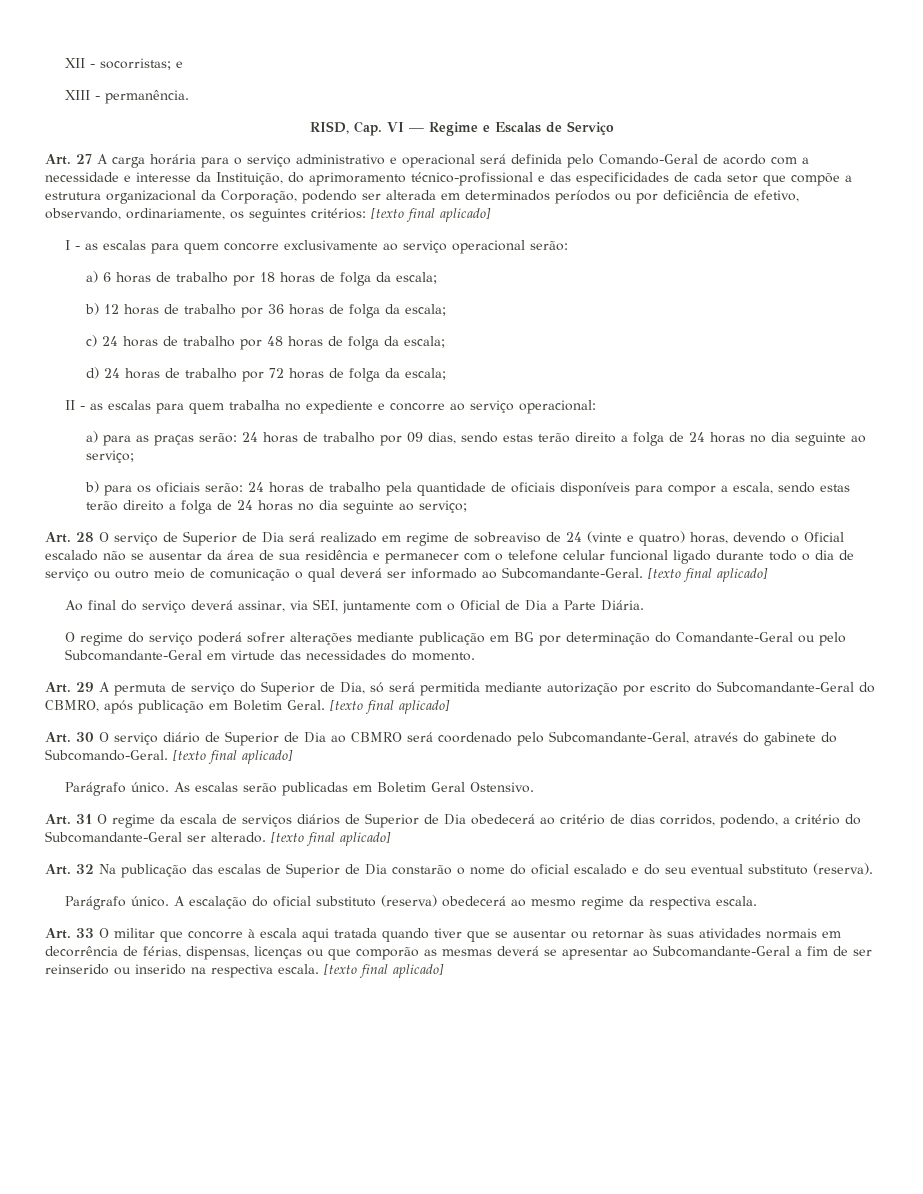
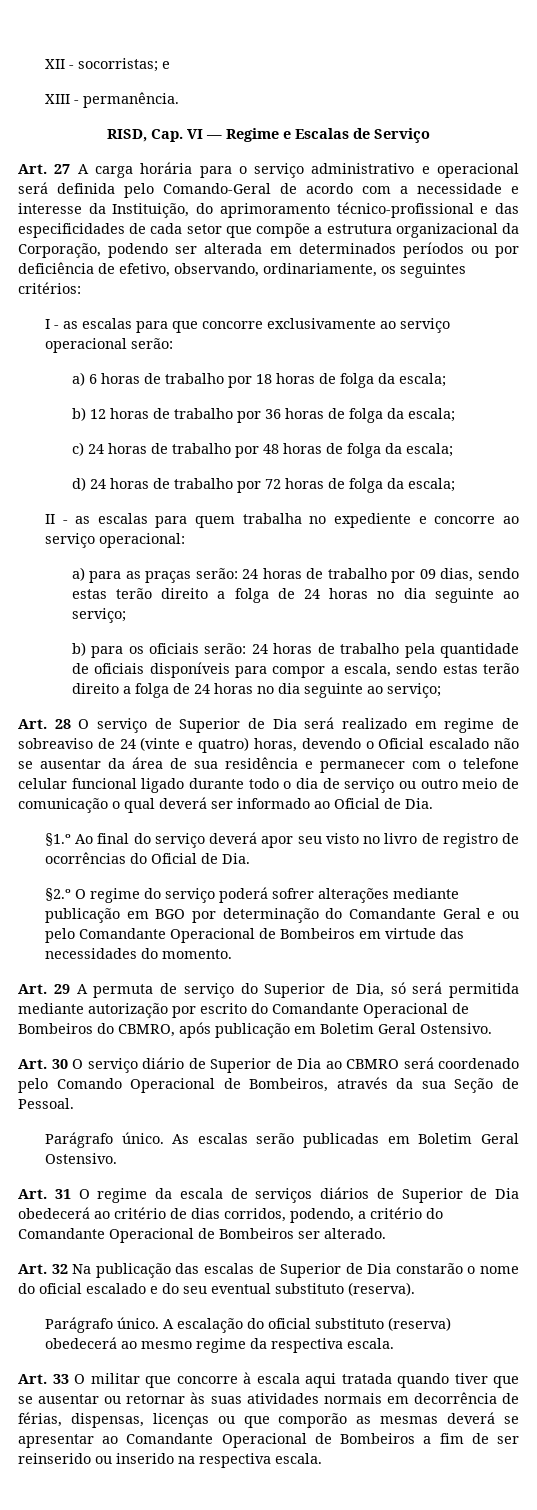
- Art. 27 A carga horária para o serviço administrativo e operacional será definida pelo Comando-Geral de acordo com a necessidade e interesse da Instituição, do aprimoramento técnico-profissional e das especificidades de cada setor que compõe a estrutura organizacional da Corporação, podendo ser alterada em determinados períodos ou por deficiência de efetivo, observando, ordinariamente, os seguintes critérios: [texto final aplicado]
+ Art. 27 A carga horária para o serviço administrativo e operacional será definida pelo Comando-Geral de acordo com a necessidade e interesse da Instituição, do aprimoramento técnico-profissional e das especificidades de cada setor que compõe a estrutura organizacional da Corporação, podendo ser alterada em determinados períodos ou por deficiência de efetivo, observando, ordinariamente, os seguintes critérios:
- I - as escalas para quem concorre exclusivamente ao serviço operacional serão:
+ I - as escalas para que concorre exclusivamente ao serviço operacional serão:
- Art. 28 O serviço de Superior de Dia será realizado em regime de sobreaviso de 24 (vinte e quatro) horas, devendo o Oficial escalado não se ausentar da área de sua residência e permanecer com o telefone celular funcional ligado durante todo o dia de serviço ou outro meio de comunicação o qual deverá ser informado ao Subcomandante-Geral. [texto final aplicado]
- Ao final do serviço deverá assinar, via SEI, juntamente com o Oficial de Dia a Parte Diária.
- O regime do serviço poderá sofrer alterações mediante publicação em BG por determinação do Comandante-Geral ou pelo Subcomandante-Geral em virtude das necessidades do momento.
+ Art. 28 O serviço de Superior de Dia será realizado em regime de sobreaviso de 24 (vinte e quatro) horas, devendo o Oficial escalado não se ausentar da área de sua residência e permanecer com o telefone celular funcional ligado durante todo o dia de serviço ou outro meio de comunicação o qual deverá ser informado ao Oficial de Dia.
+ §1.º Ao final do serviço deverá apor seu visto no livro de registro de ocorrências do Oficial de Dia.
+ §2.º O regime do serviço poderá sofrer alterações mediante publicação em BGO por determinação do Comandante Geral e ou pelo Comandante Operacional de Bombeiros em virtude das necessidades do momento.
- Art. 29 A permuta de serviço do Superior de Dia, só será permitida mediante autorização por escrito do Subcomandante-Geral do CBMRO, após publicação em Boletim Geral. [texto final aplicado]
+ Art. 29 A permuta de serviço do Superior de Dia, só será permitida mediante autorização por escrito do Comandante Operacional de Bombeiros do CBMRO, após publicação em Boletim Geral Ostensivo.
- Art. 30 O serviço diário de Superior de Dia ao CBMRO será coordenado pelo Subcomandante-Geral, através do gabinete do Subcomando-Geral. [texto final aplicado]
+ Art. 30 O serviço diário de Superior de Dia ao CBMRO será coordenado pelo Comando Operacional de Bombeiros, através da sua Seção de Pessoal.
- Art. 31 O regime da escala de serviços diários de Superior de Dia obedecerá ao critério de dias corridos, podendo, a critério do Subcomandante-Geral ser alterado. [texto final aplicado]
+ Art. 31 O regime da escala de serviços diários de Superior de Dia obedecerá ao critério de dias corridos, podendo, a critério do Comandante Operacional de Bombeiros ser alterado.
- Art. 33 O militar que concorre à escala aqui tratada quando tiver que se ausentar ou retornar às suas atividades normais em decorrência de férias, dispensas, licenças ou que comporão as mesmas deverá se apresentar ao Subcomandante-Geral a fim de ser reinserido ou inserido na respectiva escala. [texto final aplicado]
+ Art. 33 O militar que concorre à escala aqui tratada quando tiver que se ausentar ou retornar às suas atividades normais em decorrência de férias, dispensas, licenças ou que comporão as mesmas deverá se apresentar ao Comandante Operacional de Bombeiros a fim de ser reinserido ou inserido na respectiva escala.

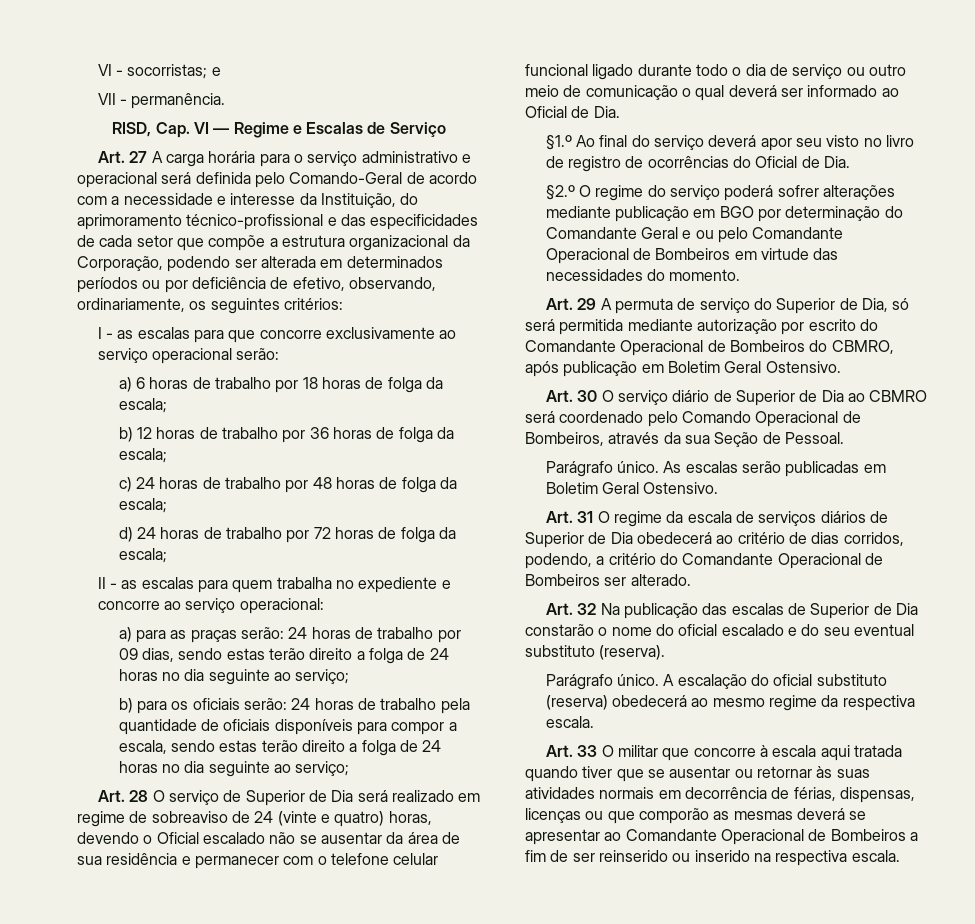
- XII - socorristas; e
+ VI - socorristas; e
- XIII - permanência.
+ VII - permanência.

